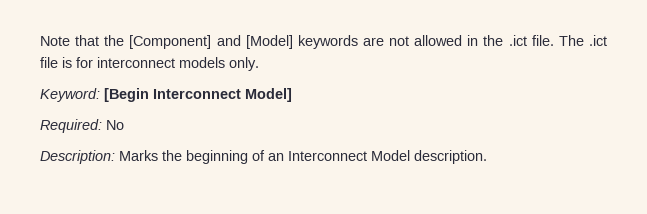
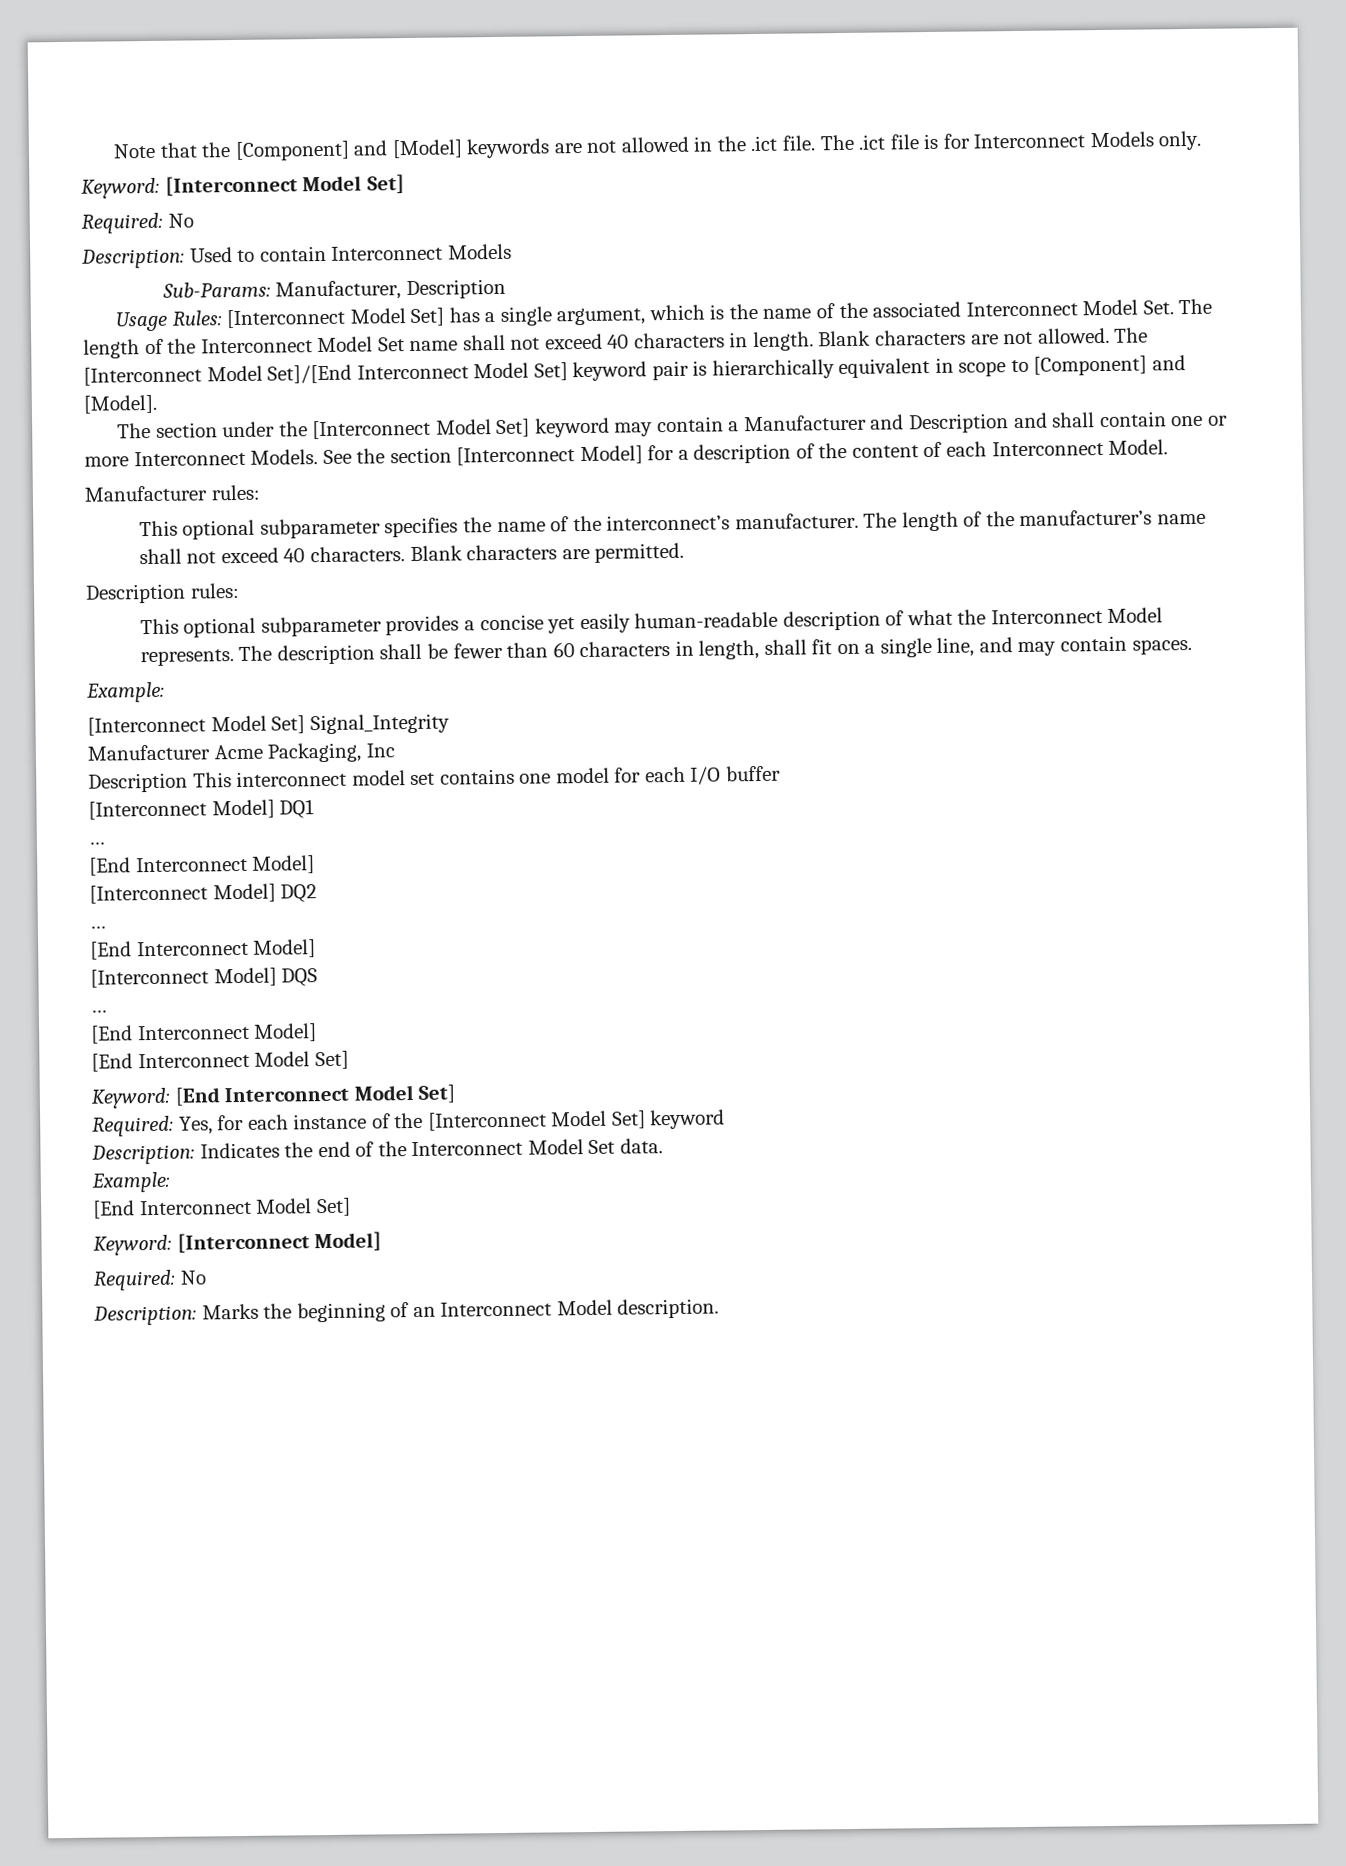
- The .ict file is for interconnect models only.
+ The .ict file is for Interconnect Models only.
- Keyword: [Begin Interconnect Model]
+ Keyword: [Interconnect Model Set]
+ Required: No
+ Description: Used to contain Interconnect Models
+ Sub-Params: Manufacturer, Description
+ Usage Rules: [Interconnect Model Set] has a single argument, which is the name of the associated Interconnect Model Set. The length of the Interconnect Model Set name shall not exceed 40 characters in length. Blank characters are not allowed. The [Interconnect Model Set]/[End Interconnect Model Set] keyword pair is hierarchically equivalent in scope to [Component] and [Model].
+ The section under the [Interconnect Model Set] keyword may contain a Manufacturer and Description and shall contain one or more Interconnect Models. See the section [Interconnect Model] for a description of the content of each Interconnect Model.
+ Manufacturer rules:
+ This optional subparameter specifies the name of the interconnect’s manufacturer. The length of the manufacturer’s name shall not exceed 40 characters. Blank characters are permitted.
+ Description rules:
+ This optional subparameter provides a concise yet easily human-readable description of what the Interconnect Model represents. The description shall be fewer than 60 characters in length, shall fit on a single line, and may contain spaces.
+ Example:
+ [Interconnect Model Set] Signal_Integrity
+ Manufacturer Acme Packaging, Inc
+ Description This interconnect model set contains one model for each I/O buffer
+ [Interconnect Model] DQ1
+ …
+ [End Interconnect Model]
+ [Interconnect Model] DQ2
+ …
+ [End Interconnect Model]
+ [Interconnect Model] DQS
+ …
+ [End Interconnect Model]
+ [End Interconnect Model Set]
+ Keyword: [End Interconnect Model Set]
+ Required: Yes, for each instance of the [Interconnect Model Set] keyword
+ Description: Indicates the end of the Interconnect Model Set data.
+ Example:
+ [End Interconnect Model Set]
+ Keyword: [Interconnect Model]

